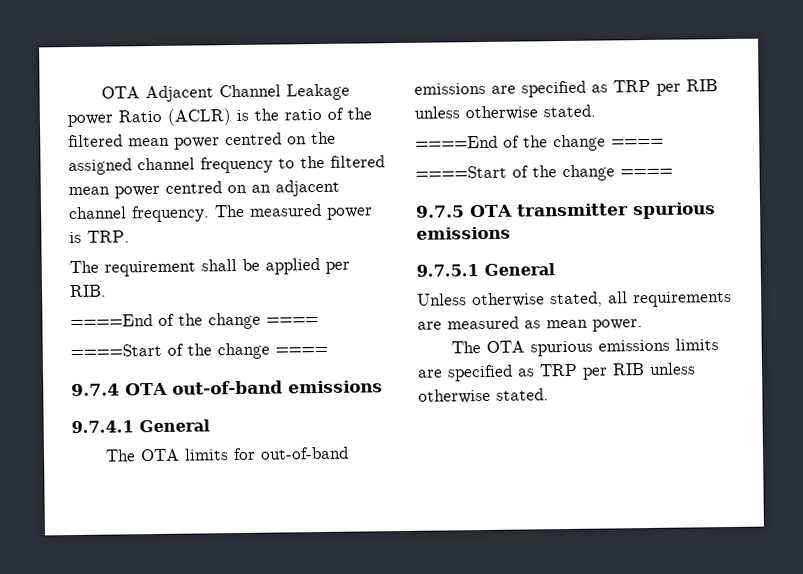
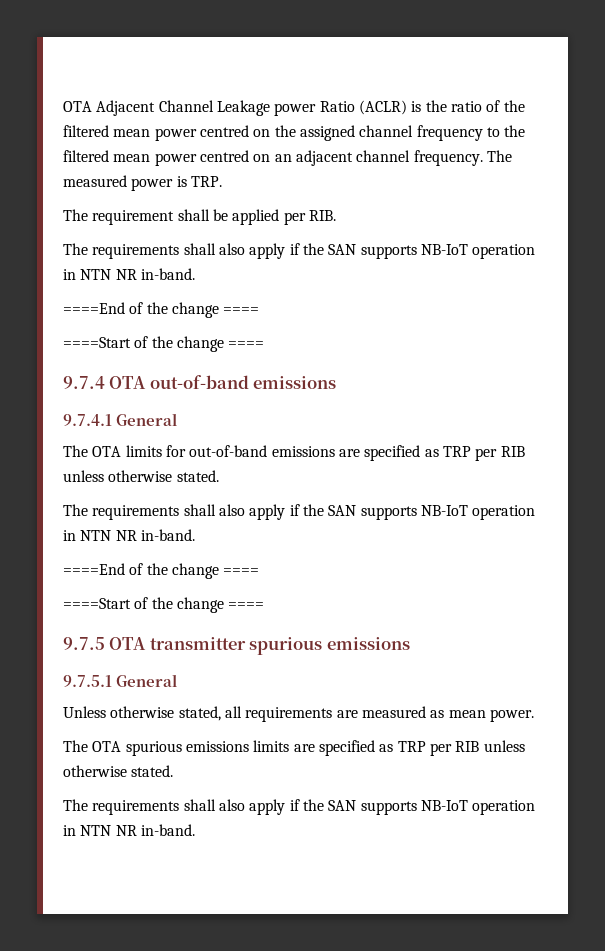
  The requirement shall be applied per RIB.
+ The requirements shall also apply if the SAN supports NB-IoT operation in NTN NR in-band.
  The OTA limits for out-of-band emissions are specified as TRP per RIB unless otherwise stated.
+ The requirements shall also apply if the SAN supports NB-IoT operation in NTN NR in-band.
  The OTA spurious emissions limits are specified as TRP per RIB unless otherwise stated.
+ The requirements shall also apply if the SAN supports NB-IoT operation in NTN NR in-band.

